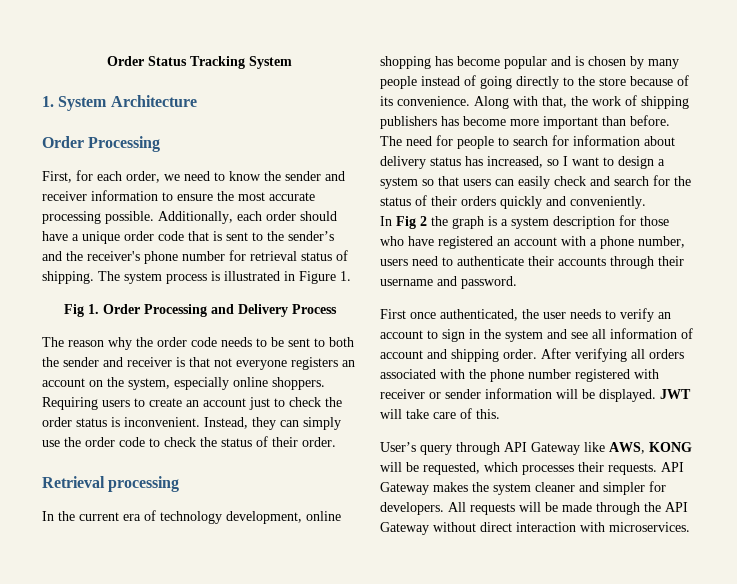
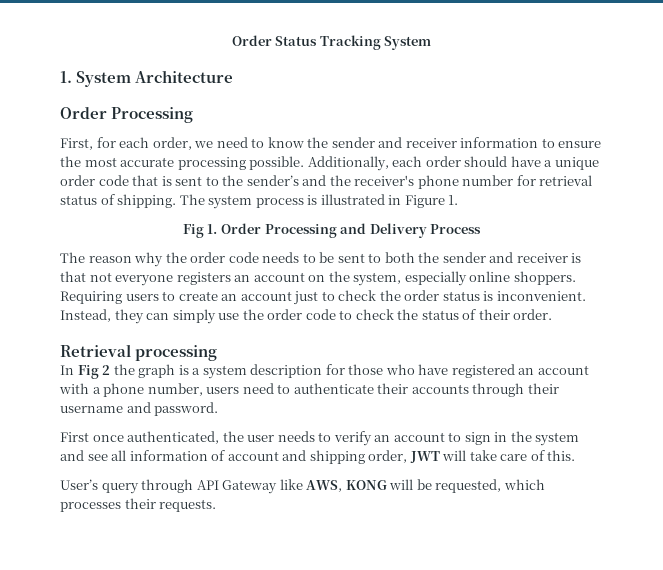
- In the current era of technology development, online shopping has become popular and is chosen by many people instead of going directly to the store because of its convenience. Along with that, the work of shipping publishers has become more important than before. The need for people to search for information about delivery status has increased, so I want to design a system so that users can easily check and search for the status of their orders quickly and conveniently.
- First once authenticated, the user needs to verify an account to sign in the system and see all information of account and shipping order. After verifying all orders associated with the phone number registered with receiver or sender information will be displayed. JWT will take care of this.
+ First once authenticated, the user needs to verify an account to sign in the system and see all information of account and shipping order, JWT will take care of this.
- API Gateway makes the system cleaner and simpler for developers. All requests will be made through the API Gateway without direct interaction with microservices.

